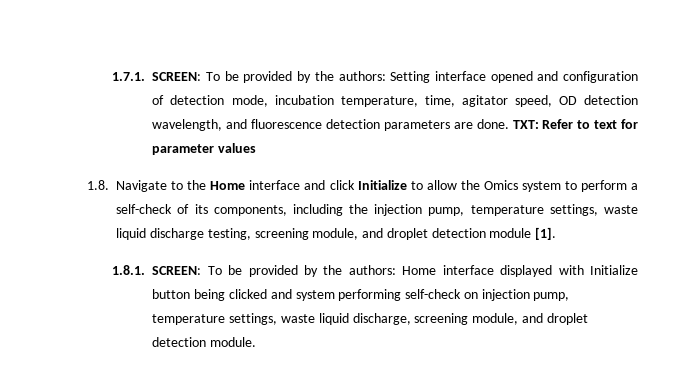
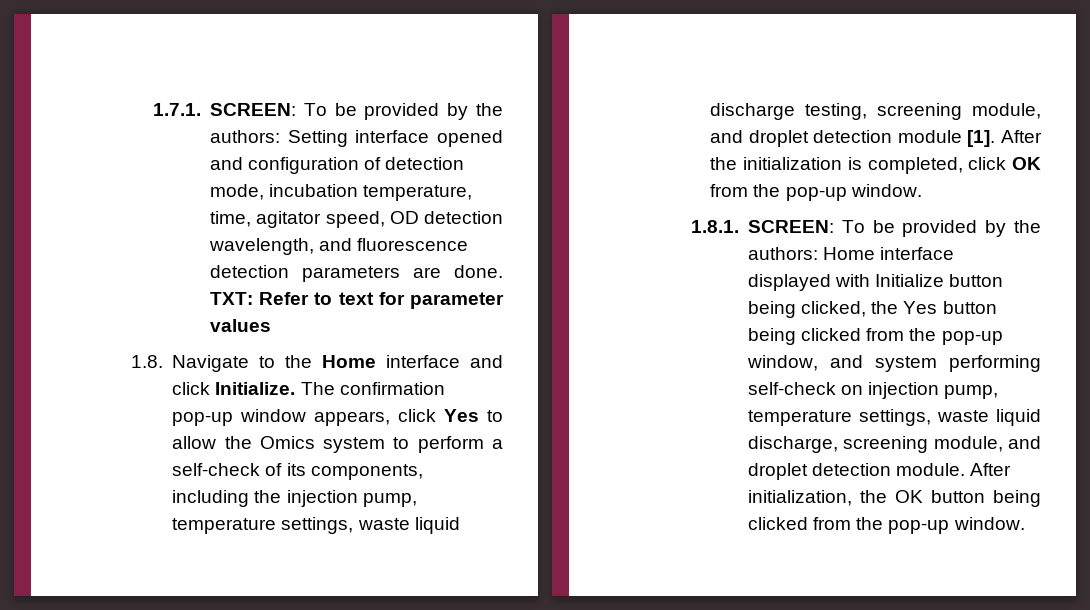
- 1.8. Navigate to the Home interface and click Initialize to allow the Omics system to perform a self-check of its components, including the injection pump, temperature settings, waste liquid discharge testing, screening module, and droplet detection module [1].
+ 1.8. Navigate to the Home interface and click Initialize. The confirmation pop-up window appears, click Yes to allow the Omics system to perform a self-check of its components, including the injection pump, temperature settings, waste liquid discharge testing, screening module, and droplet detection module [1]. After the initialization is completed, click OK from the pop-up window.
- 1.8.1. SCREEN: To be provided by the authors: Home interface displayed with Initialize button being clicked and system performing self-check on injection pump, temperature settings, waste liquid discharge, screening module, and droplet detection module.
+ 1.8.1. SCREEN: To be provided by the authors: Home interface displayed with Initialize button being clicked, the Yes button being clicked from the pop-up window, and system performing self-check on injection pump, temperature settings, waste liquid discharge, screening module, and droplet detection module.
+ After initialization, the OK button being clicked from the pop-up window.

